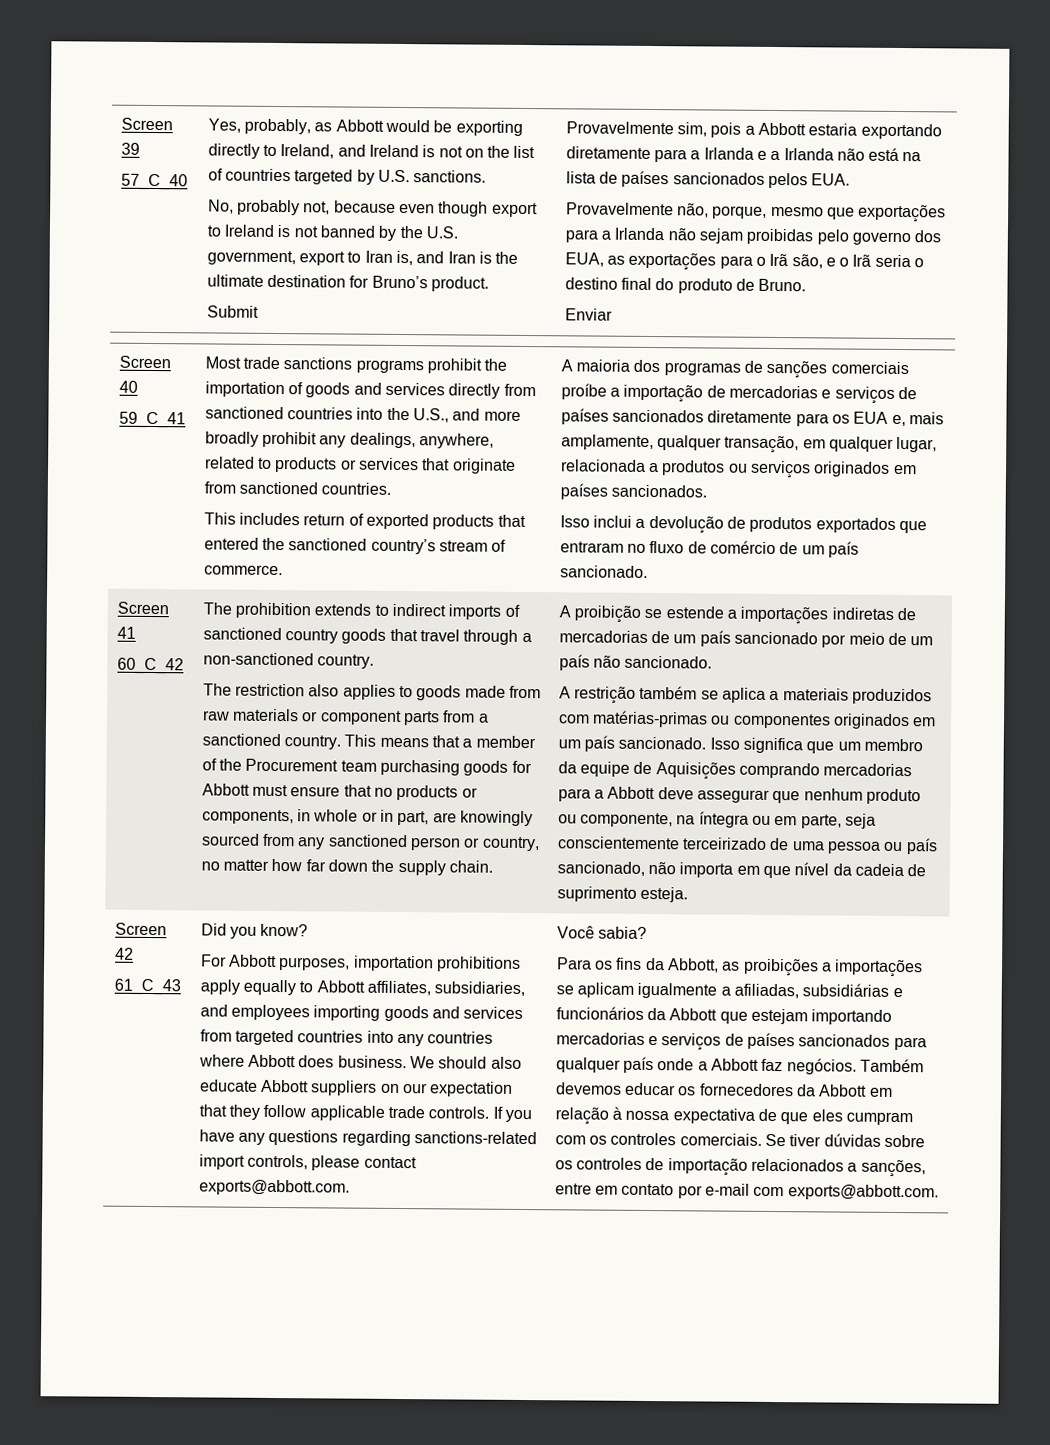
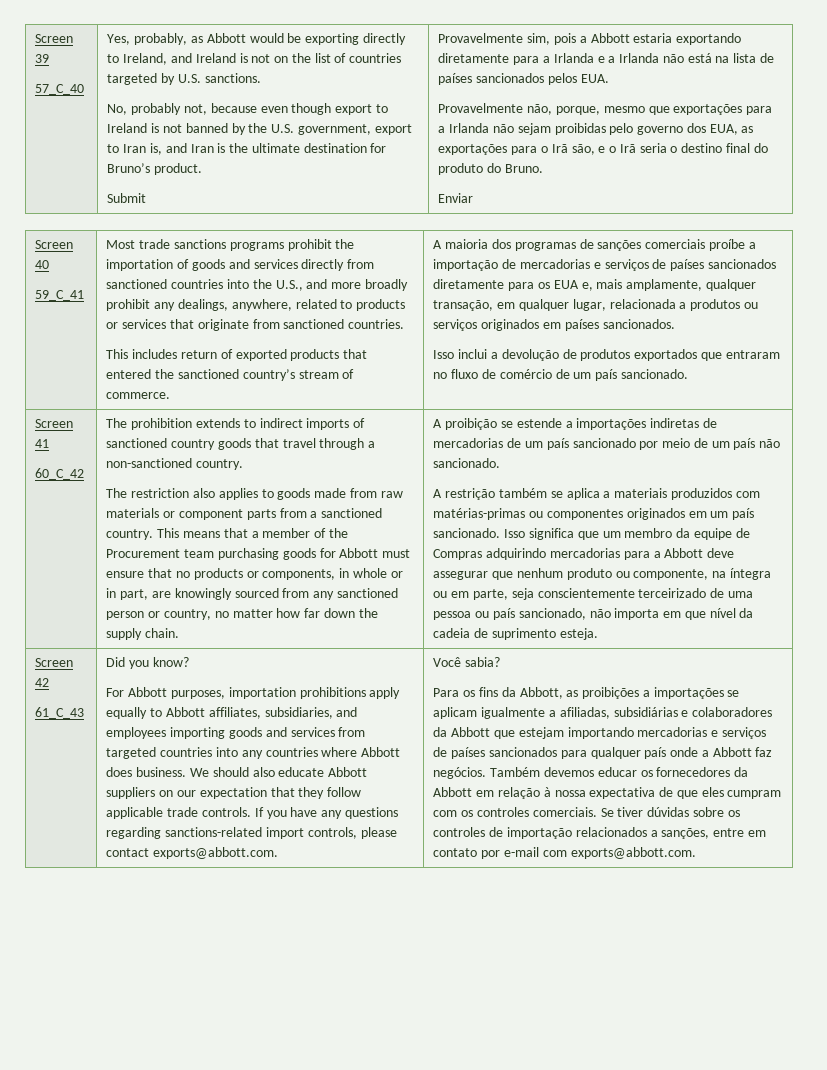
- Provavelmente não, porque, mesmo que exportações para a Irlanda não sejam proibidas pelo governo dos EUA, as exportações para o Irã são, e o Irã seria o destino final do produto de Bruno.
+ Provavelmente não, porque, mesmo que exportações para a Irlanda não sejam proibidas pelo governo dos EUA, as exportações para o Irã são, e o Irã seria o destino final do produto do Bruno.
- Isso significa que um membro da equipe de Aquisições comprando mercadorias para a Abbott deve assegurar que nenhum produto ou componente, na íntegra ou em parte, seja conscientemente terceirizado de uma pessoa ou país sancionado, não importa em que nível da cadeia de suprimento esteja.
+ Isso significa que um membro da equipe de Compras adquirindo mercadorias para a Abbott deve assegurar que nenhum produto ou componente, na íntegra ou em parte, seja conscientemente terceirizado de uma pessoa ou país sancionado, não importa em que nível da cadeia de suprimento esteja.
- Para os fins da Abbott, as proibições a importações se aplicam igualmente a afiliadas, subsidiárias e funcionários da Abbott que estejam importando mercadorias e serviços de países sancionados para qualquer país onde a Abbott faz negócios.
+ Para os fins da Abbott, as proibições a importações se aplicam igualmente a afiliadas, subsidiárias e colaboradores da Abbott que estejam importando mercadorias e serviços de países sancionados para qualquer país onde a Abbott faz negócios.

